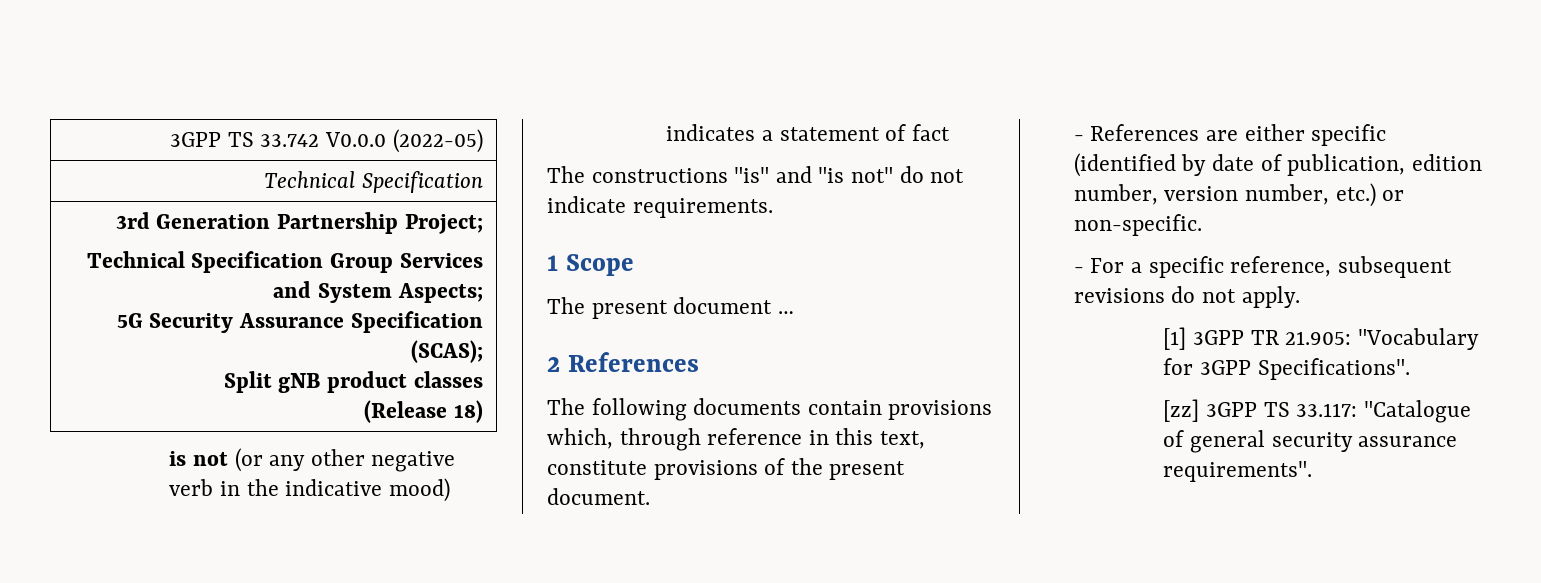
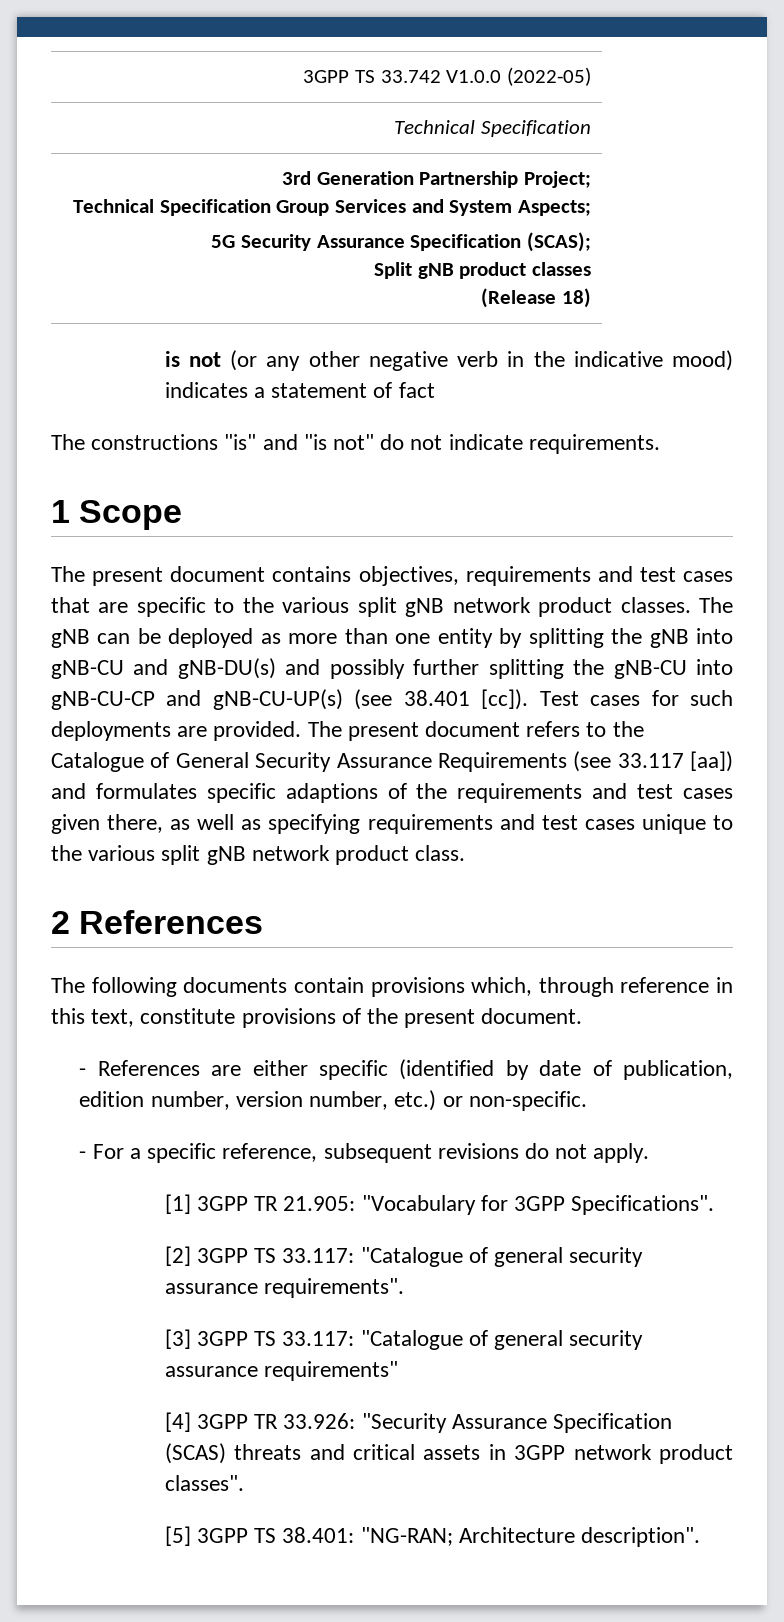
- 3GPP TS 33.742 V0.0.0 (2022-05)
+ 3GPP TS 33.742 V1.0.0 (2022-05)
- The present document …
+ The present document contains objectives, requirements and test cases that are specific to the various split gNB network product classes. The gNB can be deployed as more than one entity by splitting the gNB into gNB-CU and gNB-DU(s) and possibly further splitting the gNB-CU into gNB-CU-CP and gNB-CU-UP(s) (see 38.401 [cc]). Test cases for such deployments are provided. The present document refers to the Catalogue of General Security Assurance Requirements (see 33.117 [aa]) and formulates specific adaptions of the requirements and test cases given there, as well as specifying requirements and test cases unique to the various split gNB network product class.
- [zz] 3GPP TS 33.117: "Catalogue of general security assurance requirements".
+ [2] 3GPP TS 33.117: "Catalogue of general security assurance requirements".
+ [3] 3GPP TS 33.117: "Catalogue of general security assurance requirements"
+ [4] 3GPP TR 33.926: "Security Assurance Specification (SCAS) threats and critical assets in 3GPP network product classes".
+ [5] 3GPP TS 38.401: "NG-RAN; Architecture description".

